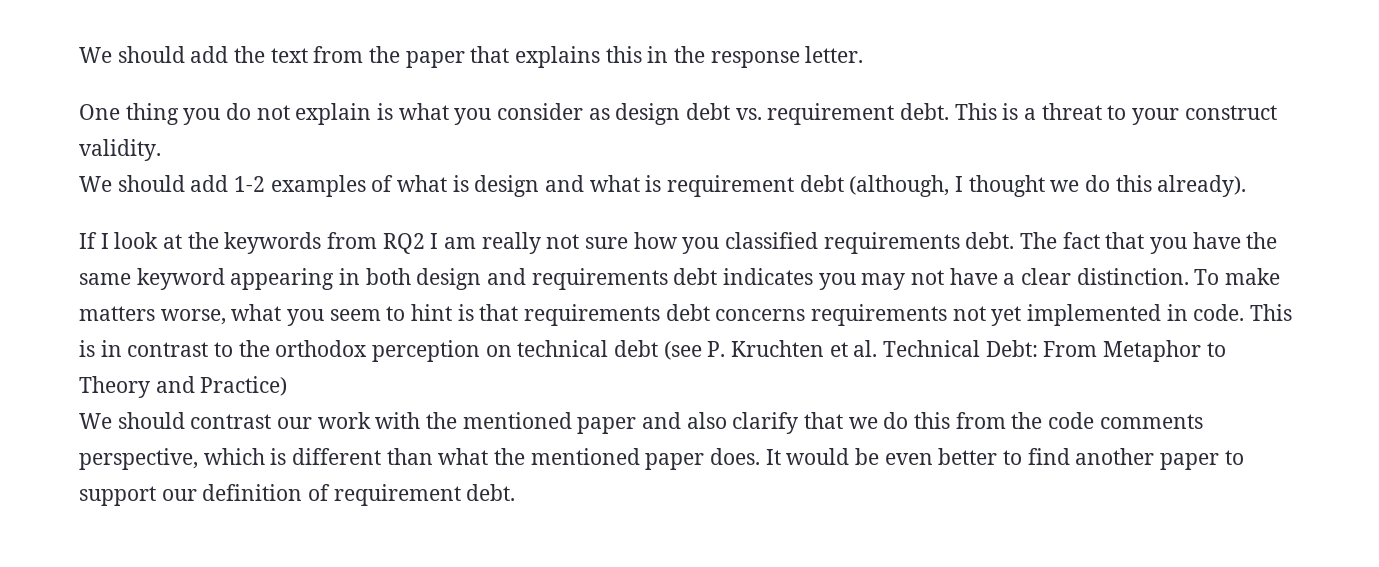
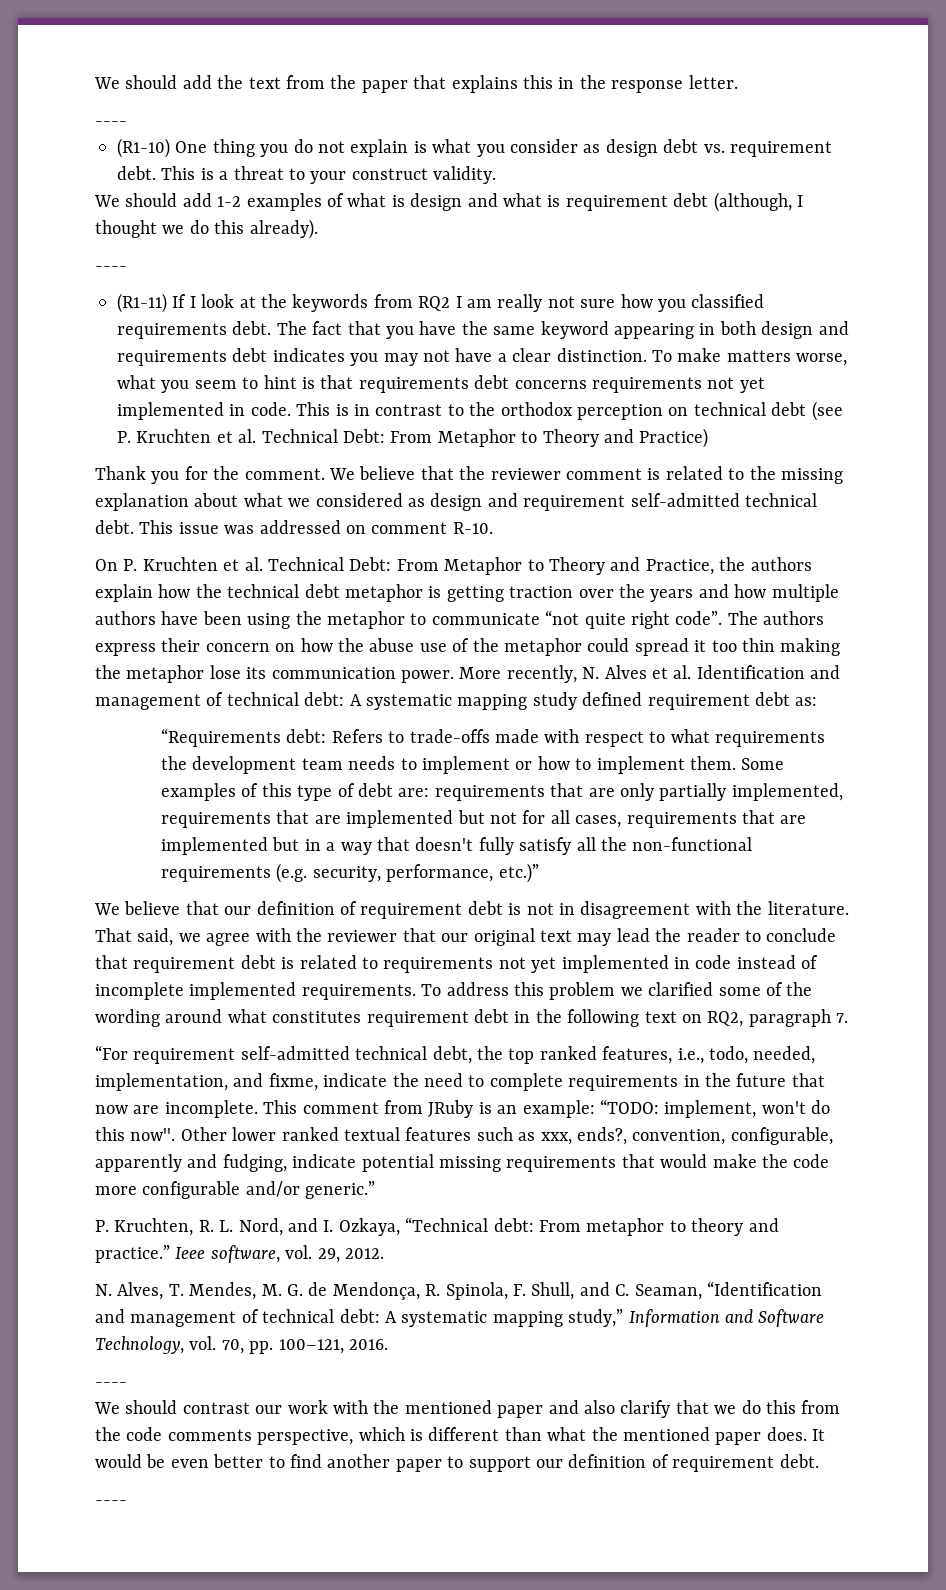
  We should add the text from the paper that explains this in the response letter.
- One thing you do not explain is what you consider as design debt vs. requirement debt.
+ ----
+ (R1-10) One thing you do not explain is what you consider as design debt vs. requirement debt.
  We should add 1-2 examples of what is design and what is requirement debt (although, I thought we do this already).
- If I look at the keywords from RQ2 I am really not sure how you classified requirements debt.
+ ----
+ (R1-11) If I look at the keywords from RQ2 I am really not sure how you classified requirements debt.
+ Thank you for the comment. We believe that the reviewer comment is related to the missing explanation about what we considered as design and requirement self-admitted technical debt. This issue was addressed on comment R-10.
+ On P. Kruchten et al. Technical Debt: From Metaphor to Theory and Practice, the authors explain how the technical debt metaphor is getting traction over the years and how multiple authors have been using the metaphor to communicate “not quite right code”. The authors express their concern on how the abuse use of the metaphor could spread it too thin making the metaphor lose its communication power. More recently, N. Alves et al. Identification and management of technical debt: A systematic mapping study defined requirement debt as:
+ “Requirements debt: Refers to trade-offs made with respect to what requirements the development team needs to implement or how to implement them. Some examples of this type of debt are: requirements that are only partially implemented, requirements that are implemented but not for all cases, requirements that are implemented but in a way that doesn't fully satisfy all the non-functional requirements (e.g. security, performance, etc.)”
+ We believe that our definition of requirement debt is not in disagreement with the literature. That said, we agree with the reviewer that our original text may lead the reader to conclude that requirement debt is related to requirements not yet implemented in code instead of incomplete implemented requirements. To address this problem we clarified some of the wording around what constitutes requirement debt in the following text on RQ2, paragraph 7.
+ “For requirement self-admitted technical debt, the top ranked features, i.e., todo, needed, implementation, and fixme, indicate the need to complete requirements in the future that now are incomplete. This comment from JRuby is an example: “TODO: implement, won't do this now''. Other lower ranked textual features such as xxx, ends?, convention, configurable, apparently and fudging, indicate potential missing requirements that would make the code more configurable and/or generic.”
+ P. Kruchten, R. L. Nord, and I. Ozkaya, “Technical debt: From metaphor to theory and practice.” Ieee software, vol. 29, 2012.
+ N. Alves, T. Mendes, M. G. de Mendonça, R. Spinola, F. Shull, and C. Seaman, “Identification and management of technical debt: A systematic mapping study,” Information and Software Technology, vol. 70, pp. 100–121, 2016.
+ ----
  It would be even better to find another paper to support our definition of requirement debt.
+ ----

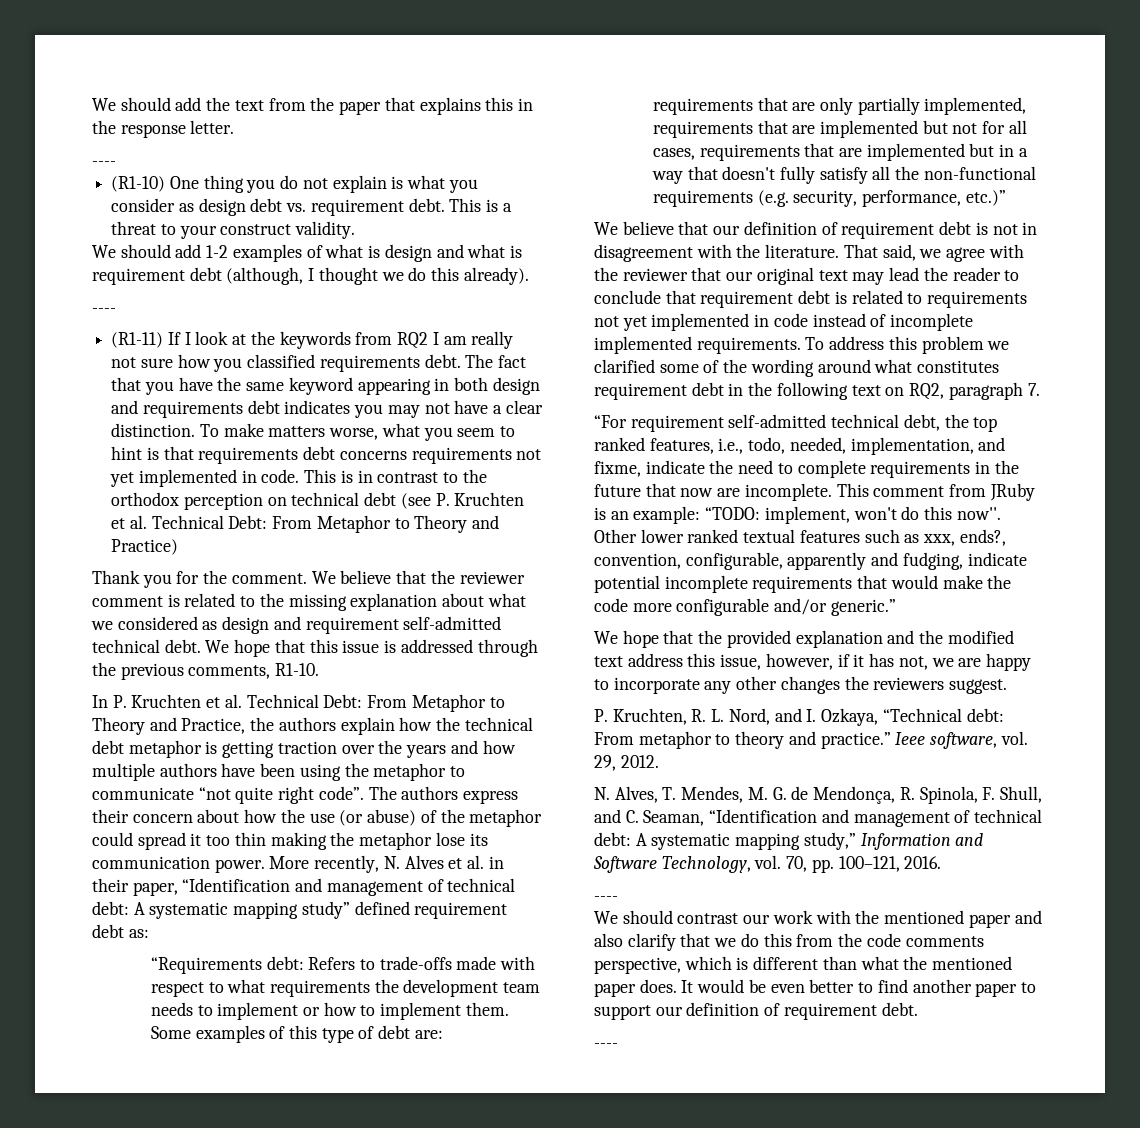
- This issue was addressed on comment R-10.
- On P. Kruchten et al. Technical Debt: From Metaphor to Theory and Practice, the authors explain how the technical debt metaphor is getting traction over the years and how multiple authors have been using the metaphor to communicate “not quite right code”.
+ We hope that this issue is addressed through the previous comments, R1-10.
+ In P. Kruchten et al. Technical Debt: From Metaphor to Theory and Practice, the authors explain how the technical debt metaphor is getting traction over the years and how multiple authors have been using the metaphor to communicate “not quite right code”.
- The authors express their concern on how the abuse use of the metaphor could spread it too thin making the metaphor lose its communication power.
+ The authors express their concern about how the use (or abuse) of the metaphor could spread it too thin making the metaphor lose its communication power.
- More recently, N. Alves et al. Identification and management of technical debt: A systematic mapping study defined requirement debt as:
+ More recently, N. Alves et al. in their paper, “Identification and management of technical debt: A systematic mapping study” defined requirement debt as:
- Other lower ranked textual features such as xxx, ends?, convention, configurable, apparently and fudging, indicate potential missing requirements that would make the code more configurable and/or generic.”
+ Other lower ranked textual features such as xxx, ends?, convention, configurable, apparently and fudging, indicate potential incomplete requirements that would make the code more configurable and/or generic.”
+ We hope that the provided explanation and the modified text address this issue, however, if it has not, we are happy to incorporate any other changes the reviewers suggest.

